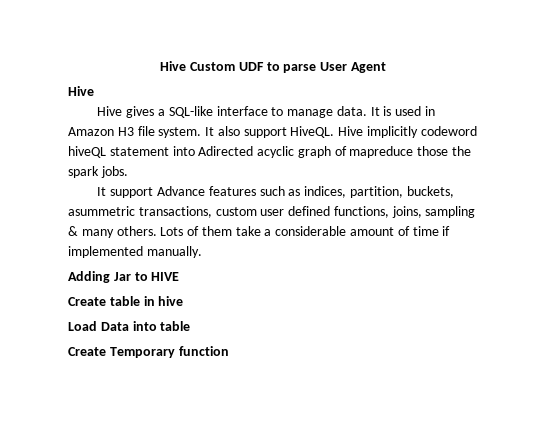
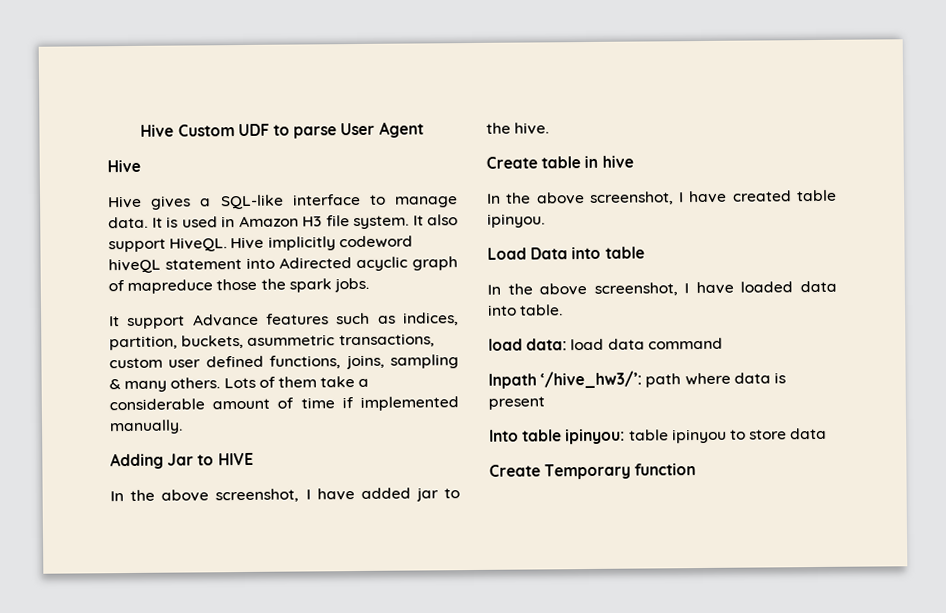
+ In the above screenshot, I have added jar to the hive.
  Create table in hive
+ In the above screenshot, I have created table ipinyou.
  Load Data into table
+ In the above screenshot, I have loaded data into table.
+ load data: load data command
+ Inpath ‘/hive_hw3/’: path where data is present
+ Into table ipinyou: table ipinyou to store data

